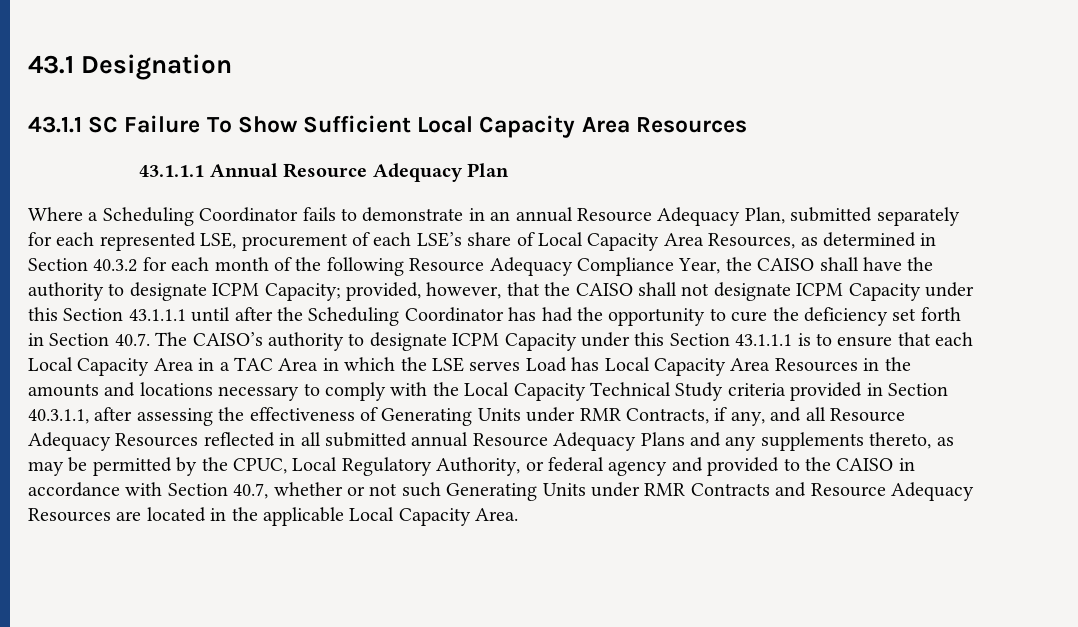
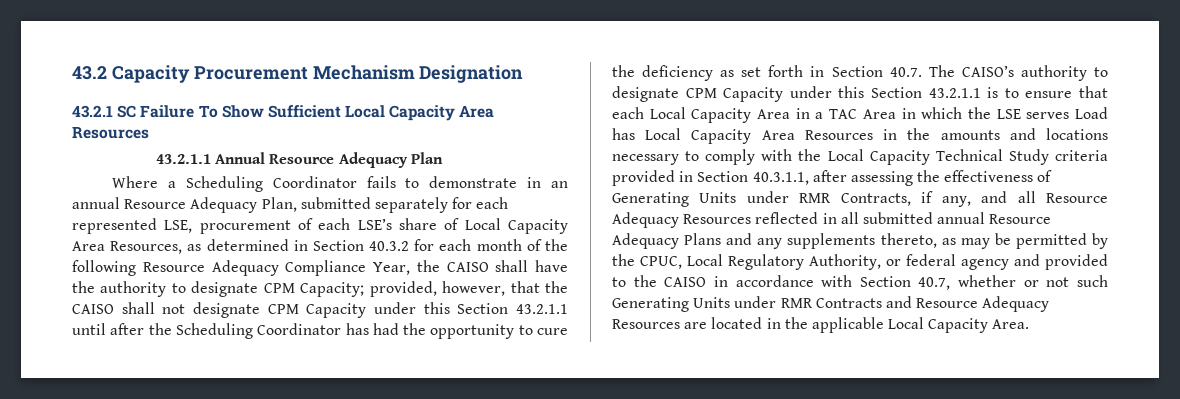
- 43.1 Designation
+ 43.2 Capacity Procurement Mechanism Designation
- 43.1.1 SC Failure To Show Sufficient Local Capacity Area Resources
+ 43.2.1 SC Failure To Show Sufficient Local Capacity Area Resources
- 43.1.1.1 Annual Resource Adequacy Plan
+ 43.2.1.1 Annual Resource Adequacy Plan
- Where a Scheduling Coordinator fails to demonstrate in an annual Resource Adequacy Plan, submitted separately for each represented LSE, procurement of each LSE’s share of Local Capacity Area Resources, as determined in Section 40.3.2 for each month of the following Resource Adequacy Compliance Year, the CAISO shall have the authority to designate ICPM Capacity;
+ Where a Scheduling Coordinator fails to demonstrate in an annual Resource Adequacy Plan, submitted separately for each represented LSE, procurement of each LSE’s share of Local Capacity Area Resources, as determined in Section 40.3.2 for each month of the following Resource Adequacy Compliance Year, the CAISO shall have the authority to designate CPM Capacity;
- provided, however, that the CAISO shall not designate ICPM Capacity under this Section 43.1.1.1 until after the Scheduling Coordinator has had the opportunity to cure the deficiency set forth in Section 40.7. The CAISO’s authority to designate ICPM Capacity under this Section 43.1.1.1 is to ensure that each Local Capacity Area in a TAC Area in which the LSE serves Load has Local Capacity Area Resources in the amounts and locations necessary to comply with the Local Capacity Technical Study criteria provided in Section 40.3.1.1, after assessing the effectiveness of Generating Units under RMR Contracts, if any, and all Resource Adequacy Resources reflected in all submitted annual Resource Adequacy Plans and any supplements thereto, as may be permitted by the CPUC, Local Regulatory Authority, or federal agency and provided to the CAISO in accordance with Section 40.7, whether or not such Generating Units under RMR Contracts and Resource Adequacy Resources are located in the applicable Local Capacity Area.
+ provided, however, that the CAISO shall not designate CPM Capacity under this Section 43.2.1.1 until after the Scheduling Coordinator has had the opportunity to cure the deficiency as set forth in Section 40.7. The CAISO’s authority to designate CPM Capacity under this Section 43.2.1.1 is to ensure that each Local Capacity Area in a TAC Area in which the LSE serves Load has Local Capacity Area Resources in the amounts and locations necessary to comply with the Local Capacity Technical Study criteria provided in Section 40.3.1.1, after assessing the effectiveness of Generating Units under RMR Contracts, if any, and all Resource Adequacy Resources reflected in all submitted annual Resource Adequacy Plans and any supplements thereto, as may be permitted by the CPUC, Local Regulatory Authority, or federal agency and provided to the CAISO in accordance with Section 40.7, whether or not such Generating Units under RMR Contracts and Resource Adequacy Resources are located in the applicable Local Capacity Area.

